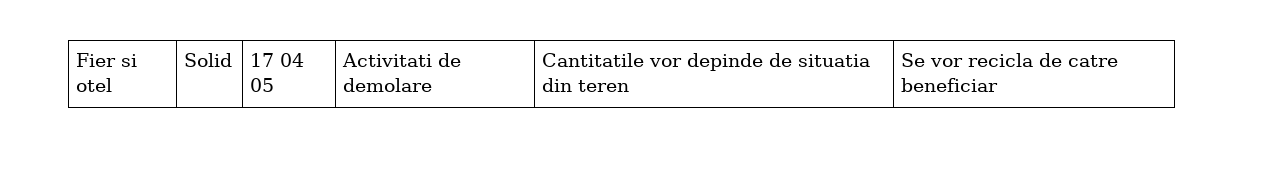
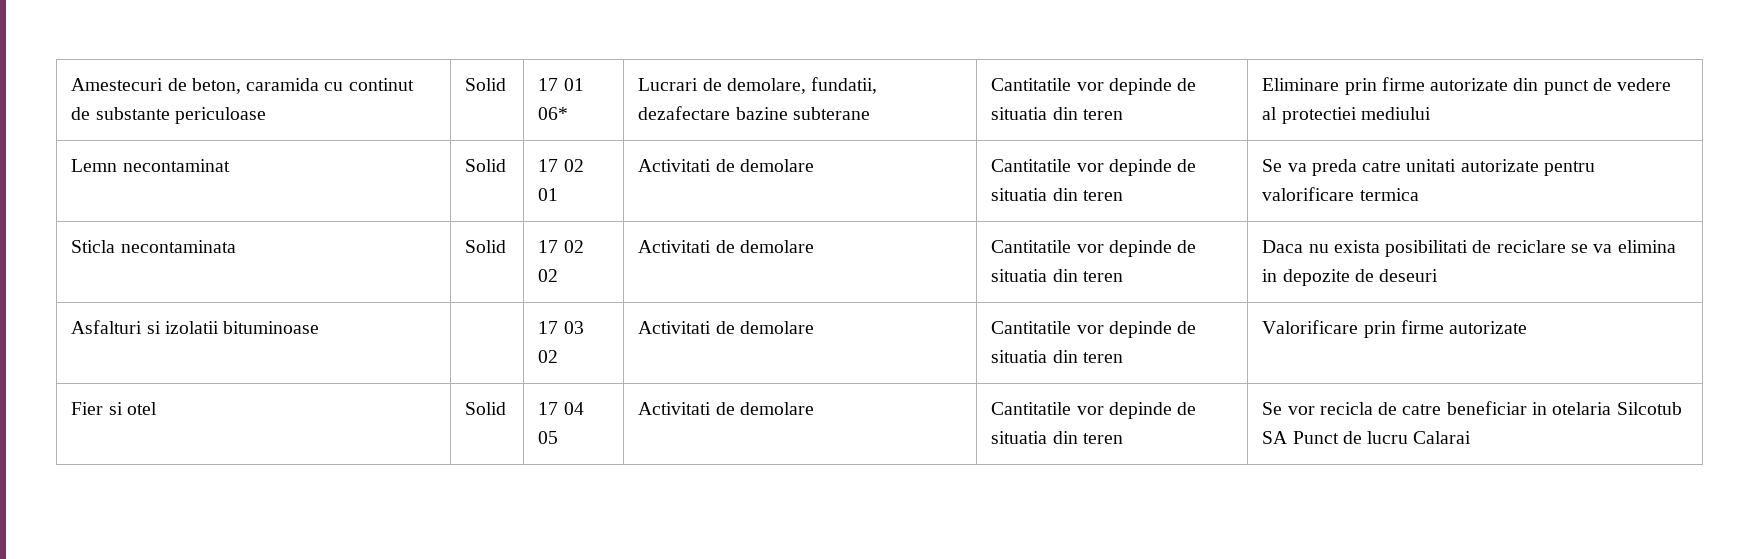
+ Amestecuri de beton, caramida cu continut de substante periculoase | Solid | 17 01 06* | Lucrari de demolare, fundatii, dezafectare bazine subterane | Cantitatile vor depinde de situatia din teren | Eliminare prin firme autorizate din punct de vedere al protectiei mediului
+ Lemn necontaminat | Solid | 17 02 01 | Activitati de demolare | Cantitatile vor depinde de situatia din teren | Se va preda catre unitati autorizate pentru valorificare termica
+ Sticla necontaminata | Solid | 17 02 02 | Activitati de demolare | Cantitatile vor depinde de situatia din teren | Daca nu exista posibilitati de reciclare se va elimina in depozite de deseuri
+ Asfalturi si izolatii bituminoase | | 17 03 02 | Activitati de demolare | Cantitatile vor depinde de situatia din teren | Valorificare prin firme autorizate
- Fier si otel | Solid | 17 04 05 | Activitati de demolare | Cantitatile vor depinde de situatia din teren | Se vor recicla de catre beneficiar
+ Fier si otel | Solid | 17 04 05 | Activitati de demolare | Cantitatile vor depinde de situatia din teren | Se vor recicla de catre beneficiar in otelaria Silcotub SA Punct de lucru Calarai

